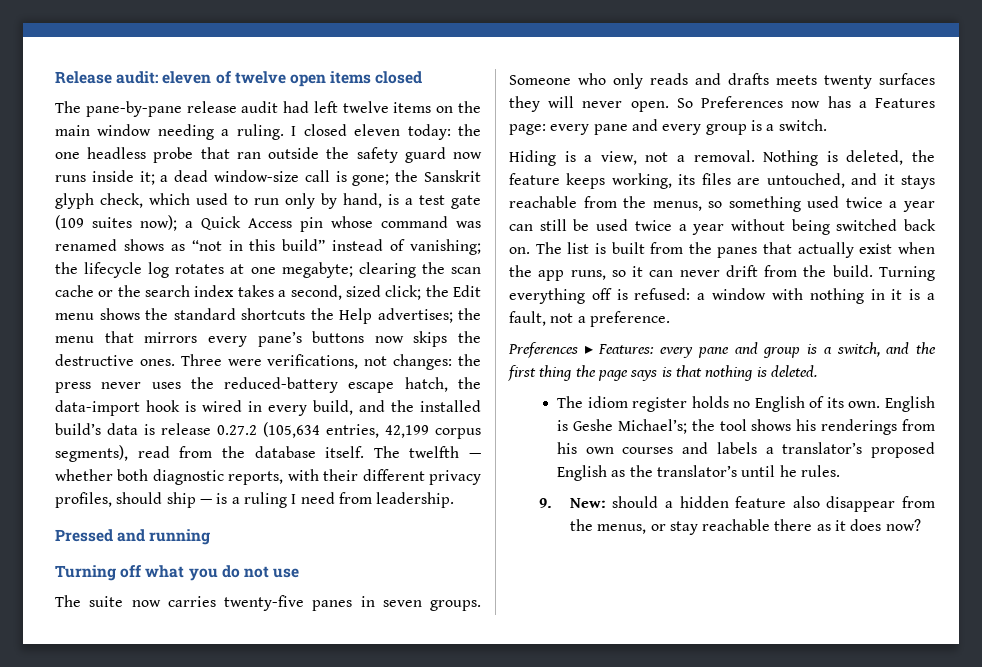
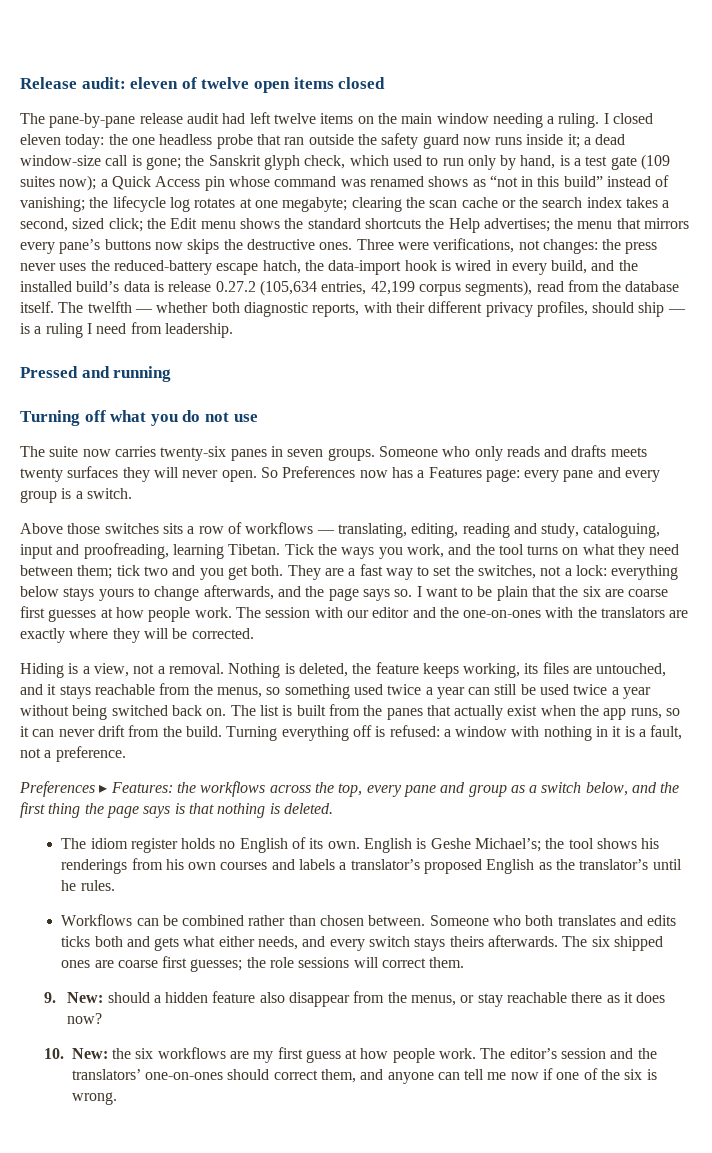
- The suite now carries twenty-five panes in seven groups.
+ The suite now carries twenty-six panes in seven groups.
+ Above those switches sits a row of workflows — translating, editing, reading and study, cataloguing, input and proofreading, learning Tibetan. Tick the ways you work, and the tool turns on what they need between them; tick two and you get both. They are a fast way to set the switches, not a lock: everything below stays yours to change afterwards, and the page says so. I want to be plain that the six are coarse first guesses at how people work. The session with our editor and the one-on-ones with the translators are exactly where they will be corrected.
- Preferences ▸ Features: every pane and group is a switch, and the first thing the page says is that nothing is deleted.
+ Preferences ▸ Features: the workflows across the top, every pane and group as a switch below, and the first thing the page says is that nothing is deleted.
+ Workflows can be combined rather than chosen between. Someone who both translates and edits ticks both and gets what either needs, and every switch stays theirs afterwards. The six shipped ones are coarse first guesses; the role sessions will correct them.
+ 10. New: the six workflows are my first guess at how people work. The editor’s session and the translators’ one-on-ones should correct them, and anyone can tell me now if one of the six is wrong.

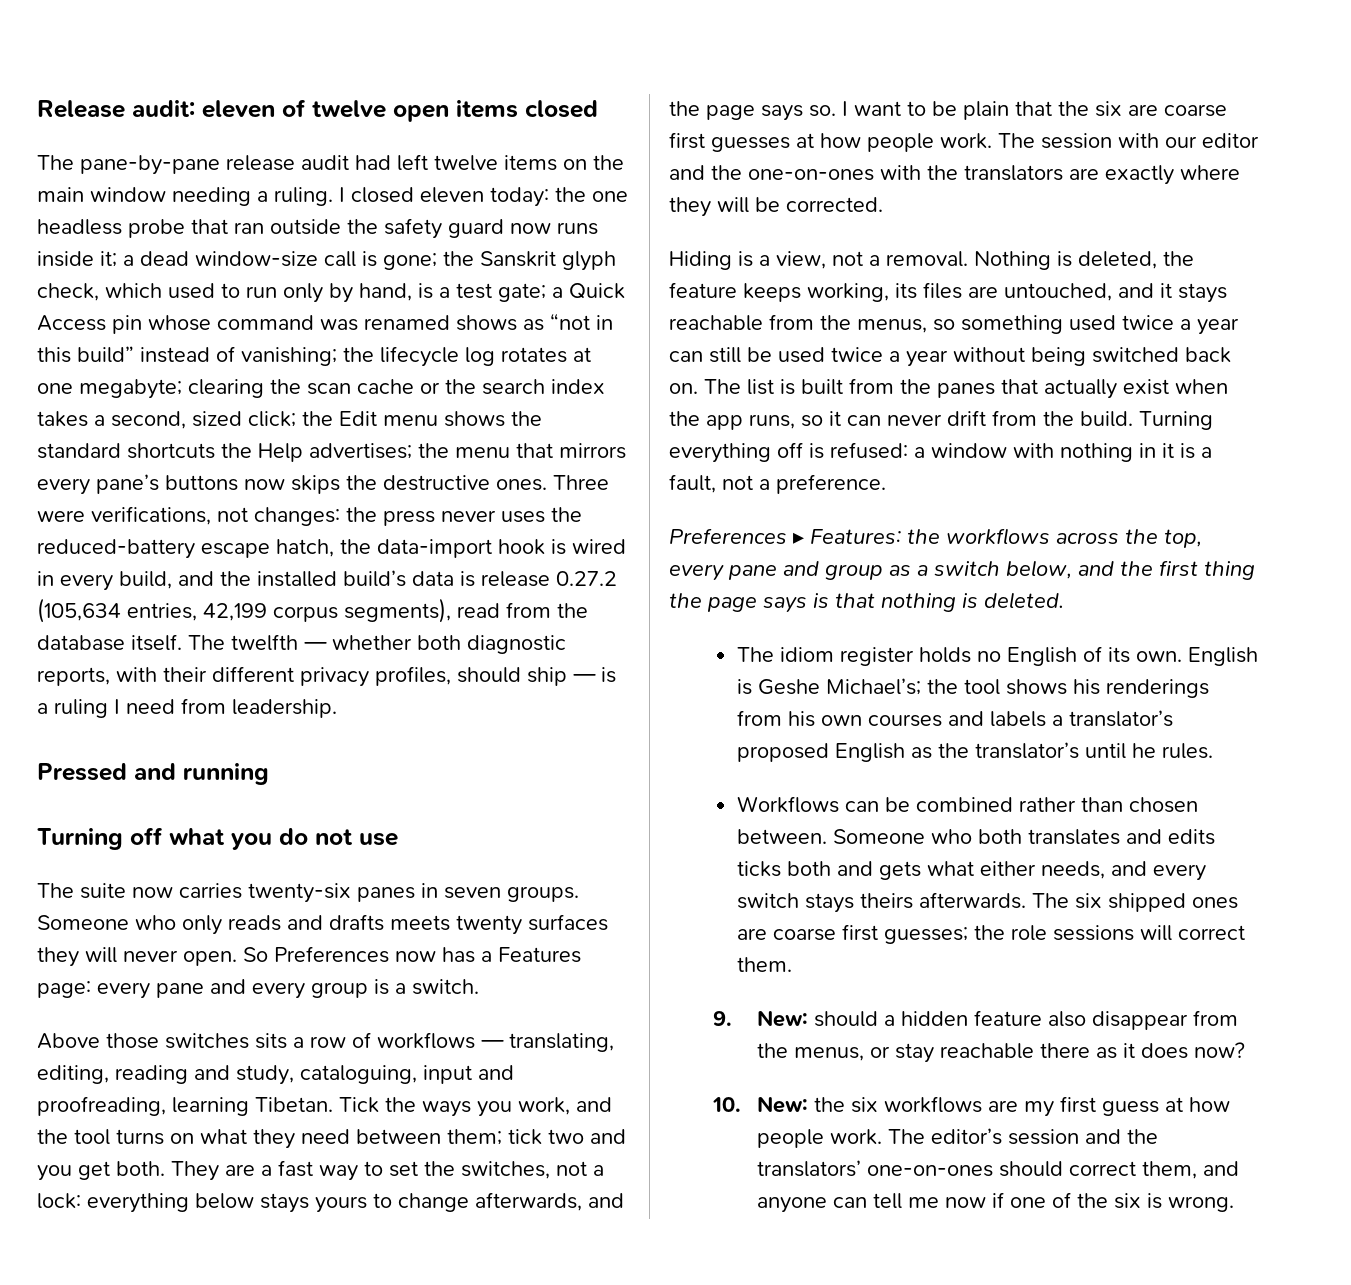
- the Sanskrit glyph check, which used to run only by hand, is a test gate (109 suites now);
+ the Sanskrit glyph check, which used to run only by hand, is a test gate;

